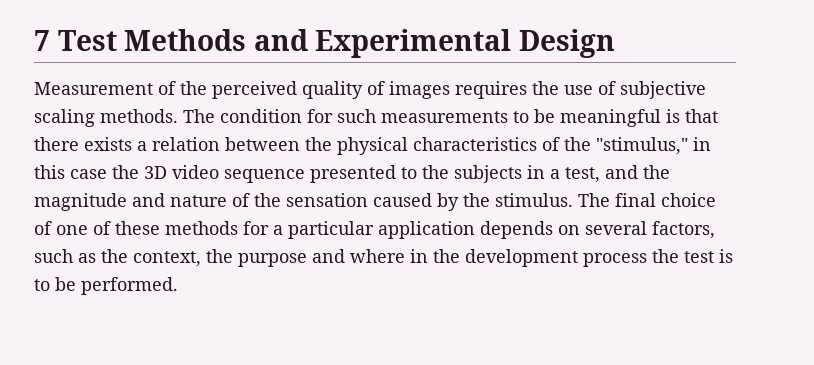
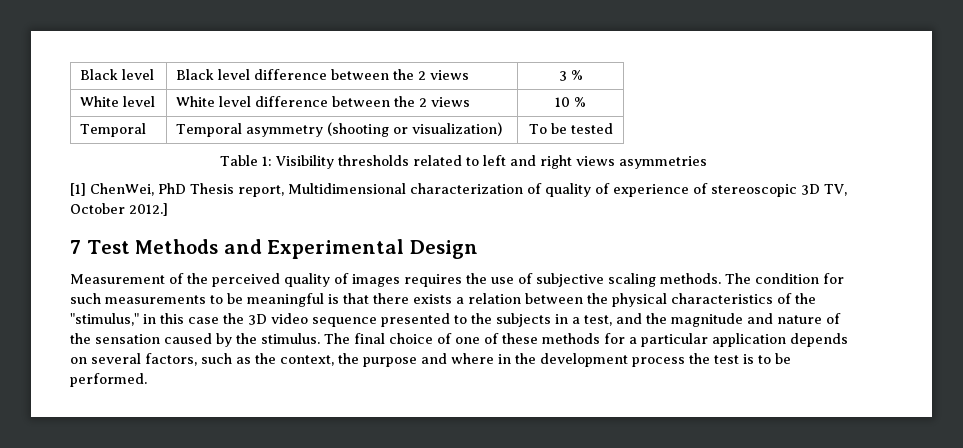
+ Black level | Black level difference between the 2 views | 3 %
+ White level | White level difference between the 2 views | 10 %
+ Temporal | Temporal asymmetry (shooting or visualization) | To be tested
+ Table 1: Visibility thresholds related to left and right views asymmetries
+ [1] ChenWei, PhD Thesis report, Multidimensional characterization of quality of experience of stereoscopic 3D TV, October 2012.]

